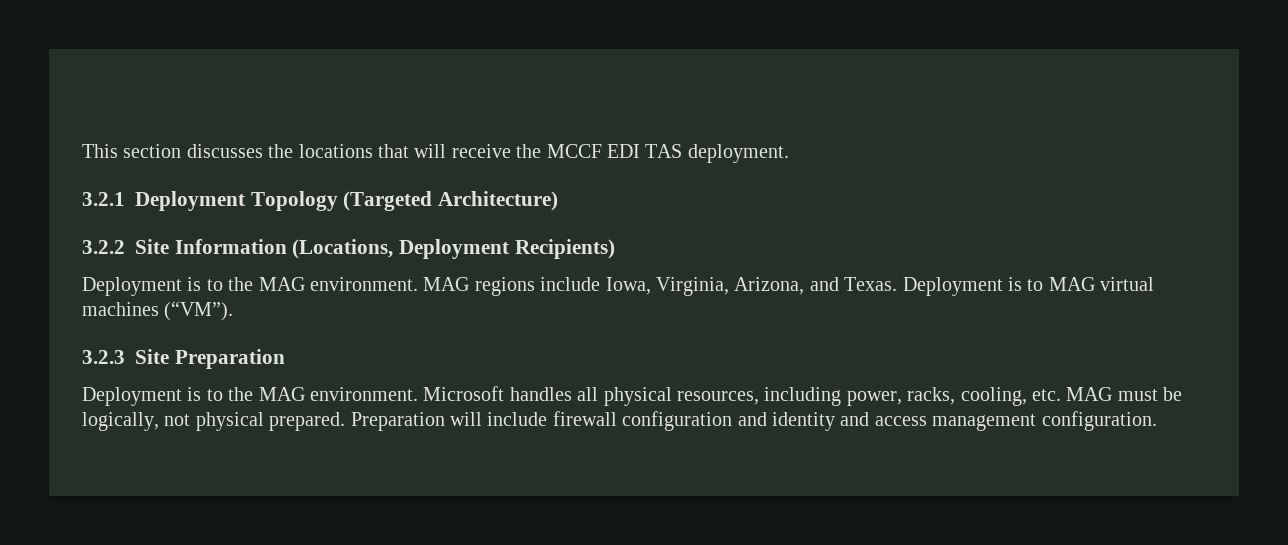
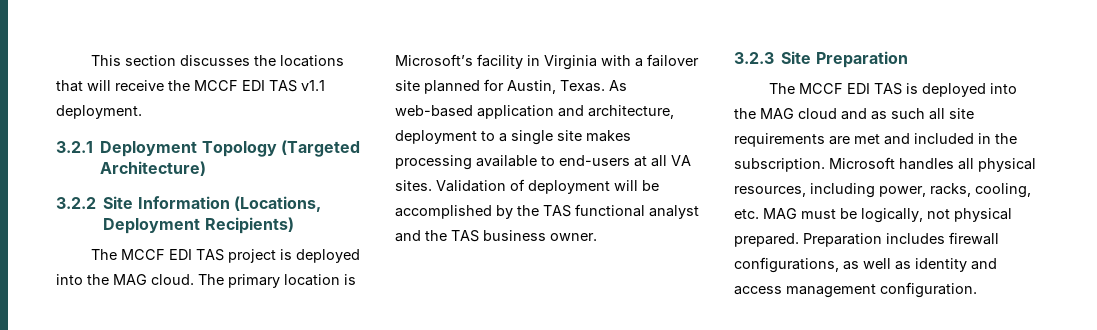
- This section discusses the locations that will receive the MCCF EDI TAS deployment.
+ This section discusses the locations that will receive the MCCF EDI TAS v1.1 deployment.
- Deployment is to the MAG environment. MAG regions include Iowa, Virginia, Arizona, and Texas. Deployment is to MAG virtual machines (“VM”).
+ The MCCF EDI TAS project is deployed into the MAG cloud. The primary location is Microsoft’s facility in Virginia with a failover site planned for Austin, Texas. As web-based application and architecture, deployment to a single site makes processing available to end-users at all VA sites. Validation of deployment will be accomplished by the TAS functional analyst and the TAS business owner.
  3.2.3 Site Preparation
- Deployment is to the MAG environment.
+ The MCCF EDI TAS is deployed into the MAG cloud and as such all site requirements are met and included in the subscription.
- Preparation will include firewall configuration and identity and access management configuration.
+ Preparation includes firewall configurations, as well as identity and access management configuration.

